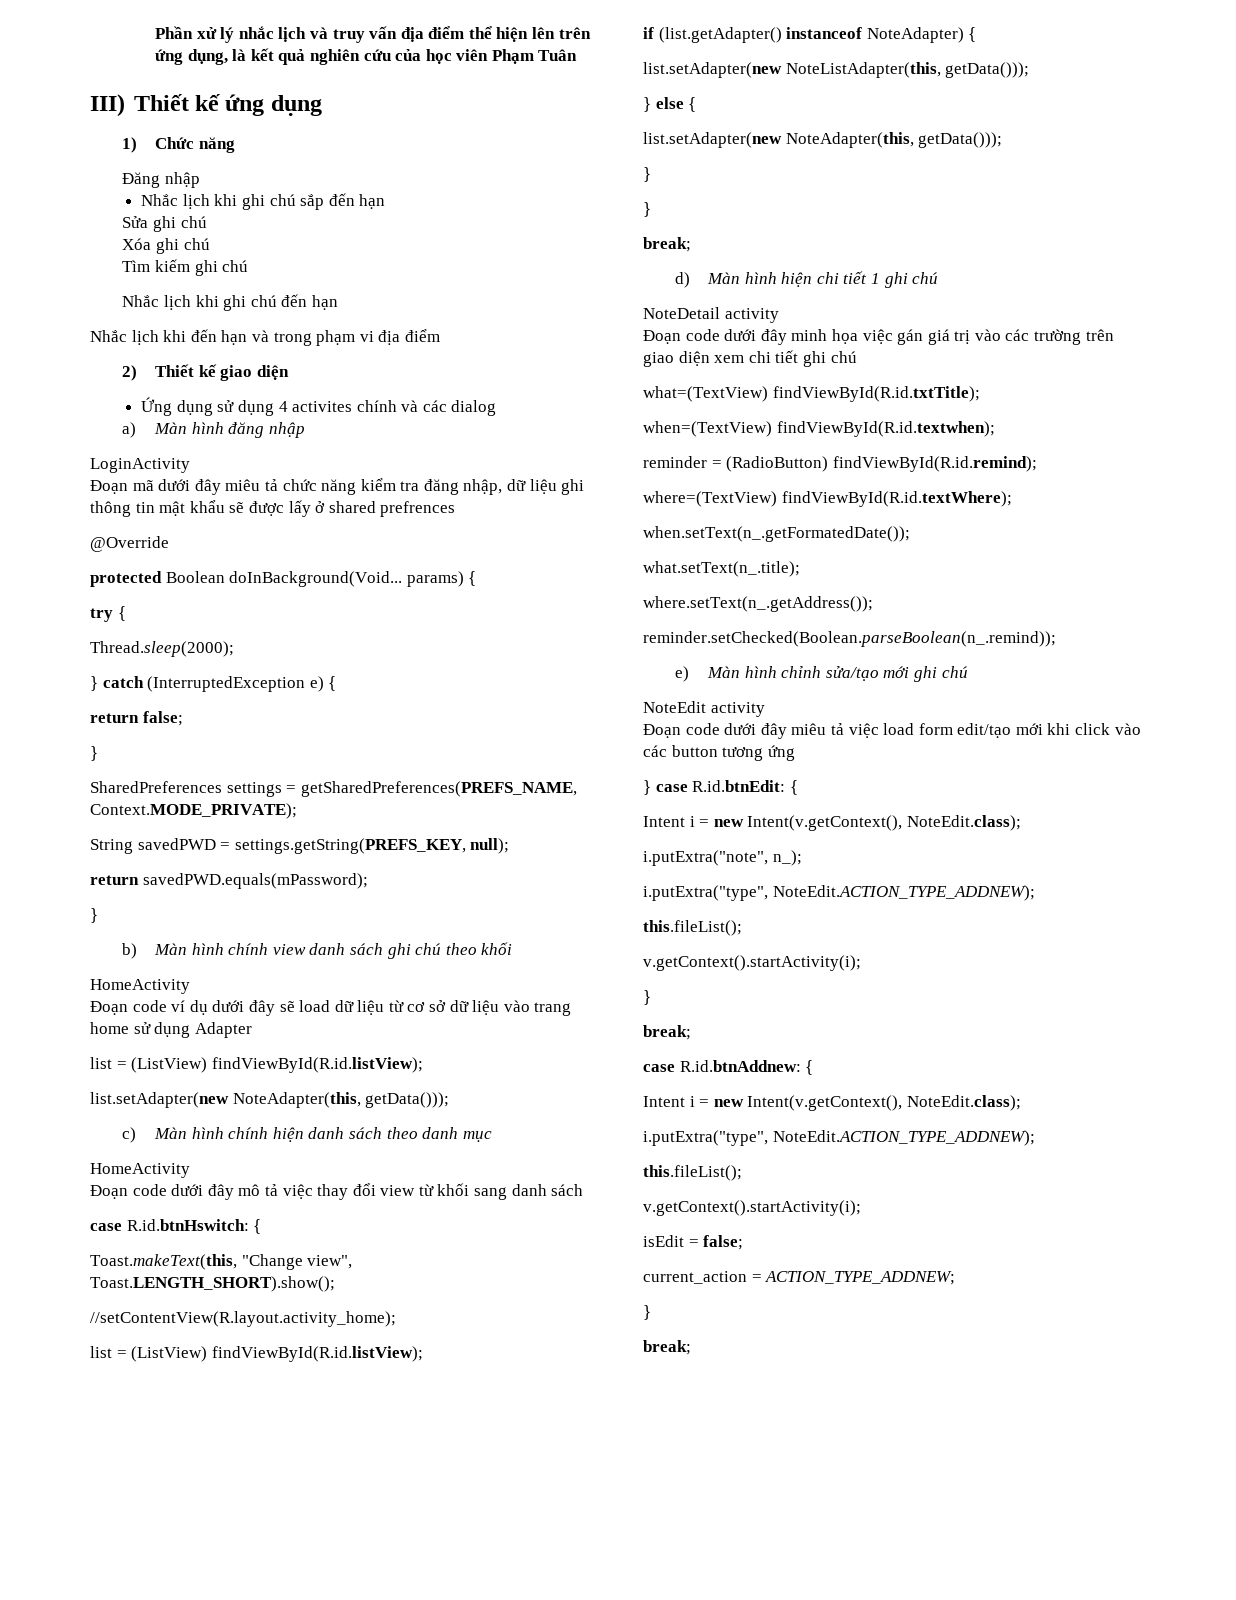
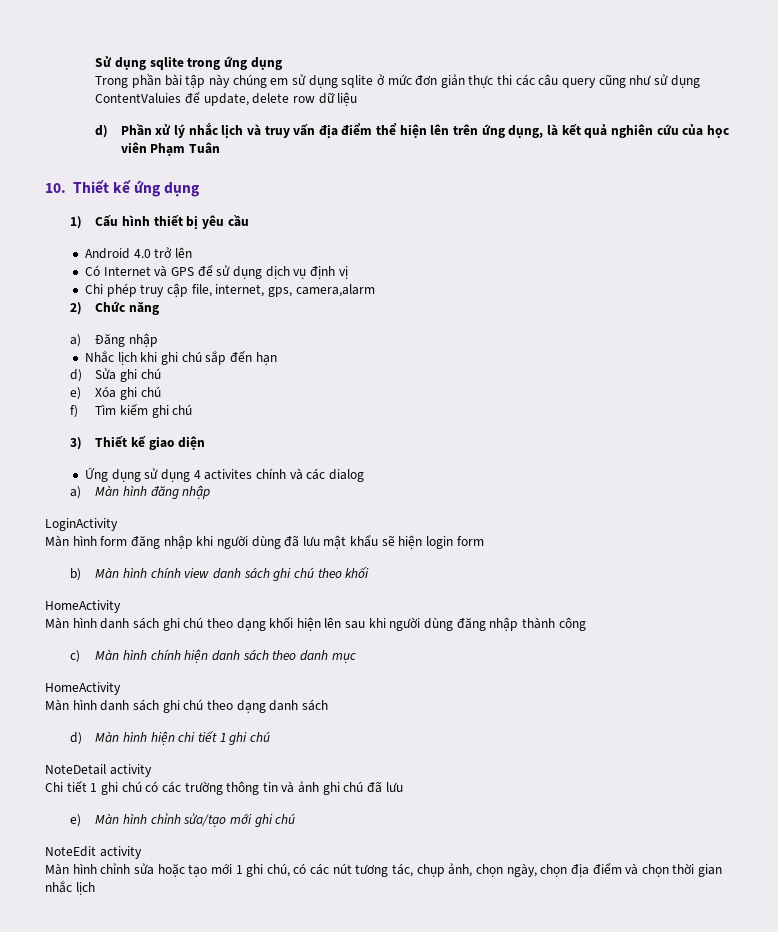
- Phần xử lý nhắc lịch và truy vấn địa điểm thể hiện lên trên ứng dụng, là kết quả nghiên cứu của học viên Phạm Tuân
+ Sử dụng sqlite trong ứng dụng
+ Trong phần bài tập này chúng em sử dụng sqlite ở mức đơn giản thực thi các câu query cũng như sử dụng ContentValuies để update, delete row dữ liệu
+ d) Phần xử lý nhắc lịch và truy vấn địa điểm thể hiện lên trên ứng dụng, là kết quả nghiên cứu của học viên Phạm Tuân
- III) Thiết kế ứng dụng
+ 10. Thiết kế ứng dụng
- 1) Chức năng
+ 1) Cấu hình thiết bị yêu cầu
+ Android 4.0 trở lên
+ Có Internet và GPS để sử dụng dịch vụ định vị
+ Chi phép truy cập file, internet, gps, camera,alarm
+ 2) Chức năng
- Đăng nhập
+ a) Đăng nhập
- Sửa ghi chú
+ d) Sửa ghi chú
- Xóa ghi chú
+ e) Xóa ghi chú
- Tìm kiếm ghi chú
+ f) Tìm kiếm ghi chú
- Nhắc lịch khi ghi chú đến hạn
- Nhắc lịch khi đến hạn và trong phạm vi địa điểm
- 2) Thiết kế giao diện
+ 3) Thiết kế giao diện
- Đoạn mã dưới đây miêu tả chức năng kiểm tra đăng nhập, dữ liệu ghi thông tin mật khẩu sẽ được lấy ở shared prefrences
- @Override
- protected Boolean doInBackground(Void... params) {
- try {
- Thread.sleep(2000);
- } catch (InterruptedException e) {
- return false;
- }
- SharedPreferences settings = getSharedPreferences(PREFS_NAME, Context.MODE_PRIVATE);
- String savedPWD = settings.getString(PREFS_KEY, null);
- return savedPWD.equals(mPassword);
- }
+ Màn hình form đăng nhập khi người dùng đã lưu mật khẩu sẽ hiện login form
- Đoạn code ví dụ dưới đây sẽ load dữ liệu từ cơ sở dữ liệu vào trang home sử dụng Adapter
- list = (ListView) findViewById(R.id.listView);
- list.setAdapter(new NoteAdapter(this, getData()));
+ Màn hình danh sách ghi chú theo dạng khối hiện lên sau khi người dùng đăng nhập thành công
- Đoạn code dưới đây mô tả việc thay đổi view từ khối sang danh sách
- case R.id.btnHswitch: {
- Toast.makeText(this, "Change view", Toast.LENGTH_SHORT).show();
- //setContentView(R.layout.activity_home);
- list = (ListView) findViewById(R.id.listView);
- if (list.getAdapter() instanceof NoteAdapter) {
- list.setAdapter(new NoteListAdapter(this, getData()));
- } else {
- list.setAdapter(new NoteAdapter(this, getData()));
- }
- }
- break;
+ Màn hình danh sách ghi chú theo dạng danh sách
- Đoạn code dưới đây minh họa việc gán giá trị vào các trường trên giao diện xem chi tiết ghi chú
- what=(TextView) findViewById(R.id.txtTitle);
- when=(TextView) findViewById(R.id.textwhen);
- reminder = (RadioButton) findViewById(R.id.remind);
- where=(TextView) findViewById(R.id.textWhere);
- when.setText(n_.getFormatedDate());
- what.setText(n_.title);
- where.setText(n_.getAddress());
- reminder.setChecked(Boolean.parseBoolean(n_.remind));
+ Chi tiết 1 ghi chú có các trường thông tin và ảnh ghi chú đã lưu
- Đoạn code dưới đây miêu tả việc load form edit/tạo mới khi click vào các button tương ứng
- } case R.id.btnEdit: {
- Intent i = new Intent(v.getContext(), NoteEdit.class);
- i.putExtra("note", n_);
- i.putExtra("type", NoteEdit.ACTION_TYPE_ADDNEW);
- this.fileList();
- v.getContext().startActivity(i);
- }
- break;
- case R.id.btnAddnew: {
- Intent i = new Intent(v.getContext(), NoteEdit.class);
- i.putExtra("type", NoteEdit.ACTION_TYPE_ADDNEW);
- this.fileList();
- v.getContext().startActivity(i);
- isEdit = false;
- current_action = ACTION_TYPE_ADDNEW;
- }
- break;
+ Màn hình chỉnh sửa hoặc tạo mới 1 ghi chú, có các nút tương tác, chụp ảnh, chọn ngày, chọn địa điểm và chọn thời gian nhắc lịch

